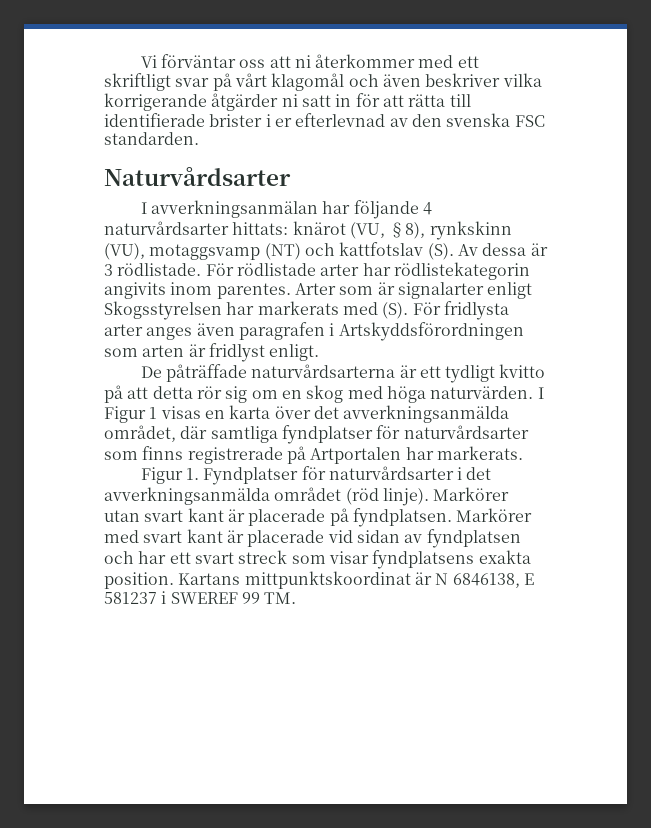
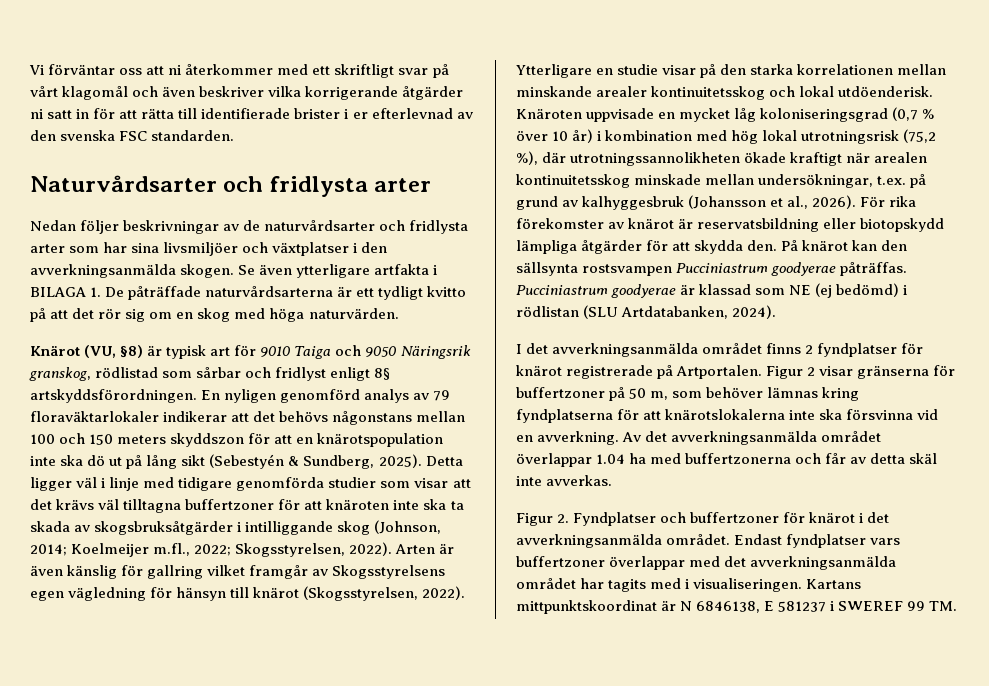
- Naturvårdsarter
- I avverkningsanmälan har följande 4 naturvårdsarter hittats: knärot (VU, §8), rynkskinn (VU), motaggsvamp (NT) och kattfotslav (S). Av dessa är 3 rödlistade. För rödlistade arter har rödlistekategorin angivits inom parentes. Arter som är signalarter enligt Skogsstyrelsen har markerats med (S). För fridlysta arter anges även paragrafen i Artskyddsförordningen som arten är fridlyst enligt.
- De påträffade naturvårdsarterna är ett tydligt kvitto på att detta rör sig om en skog med höga naturvärden. I Figur 1 visas en karta över det avverkningsanmälda området, där samtliga fyndplatser för naturvårdsarter som finns registrerade på Artportalen har markerats.
- Figur 1. Fyndplatser för naturvårdsarter i det avverkningsanmälda området (röd linje). Markörer utan svart kant är placerade på fyndplatsen. Markörer med svart kant är placerade vid sidan av fyndplatsen och har ett svart streck som visar fyndplatsens exakta position.
+ Naturvårdsarter och fridlysta arter
+ Nedan följer beskrivningar av de naturvårdsarter och fridlysta arter som har sina livsmiljöer och växtplatser i den avverkningsanmälda skogen. Se även ytterligare artfakta i BILAGA 1. De påträffade naturvårdsarterna är ett tydligt kvitto på att det rör sig om en skog med höga naturvärden.
+ Knärot (VU, §8) är typisk art för 9010 Taiga och 9050 Näringsrik granskog, rödlistad som sårbar och fridlyst enligt 8§ artskyddsförordningen. En nyligen genomförd analys av 79 floraväktarlokaler indikerar att det behövs någonstans mellan 100 och 150 meters skyddszon för att en knärotspopulation inte ska dö ut på lång sikt (Sebestyén & Sundberg, 2025). Detta ligger väl i linje med tidigare genomförda studier som visar att det krävs väl tilltagna buffertzoner för att knäroten inte ska ta skada av skogsbruksåtgärder i intilliggande skog (Johnson, 2014; Koelmeijer m.fl., 2022; Skogsstyrelsen, 2022). Arten är även känslig för gallring vilket framgår av Skogsstyrelsens egen vägledning för hänsyn till knärot (Skogsstyrelsen, 2022). Ytterligare en studie visar på den starka korrelationen mellan minskande arealer kontinuitetsskog och lokal utdöenderisk. Knäroten uppvisade en mycket låg koloniseringsgrad (0,7 % över 10 år) i kombination med hög lokal utrotningsrisk (75,2 %), där utrotningssannolikheten ökade kraftigt när arealen kontinuitetsskog minskade mellan undersökningar, t.ex. på grund av kalhyggesbruk (Johansson et al., 2026). För rika förekomster av knärot är reservatsbildning eller biotopskydd lämpliga åtgärder för att skydda den. På knärot kan den sällsynta rostsvampen Pucciniastrum goodyerae påträffas. Pucciniastrum goodyerae är klassad som NE (ej bedömd) i rödlistan (SLU Artdatabanken, 2024).
+ I det avverkningsanmälda området finns 2 fyndplatser för knärot registrerade på Artportalen. Figur 2 visar gränserna för buffertzoner på 50 m, som behöver lämnas kring fyndplatserna för att knärotslokalerna inte ska försvinna vid en avverkning. Av det avverkningsanmälda området överlappar 1.04 ha med buffertzonerna och får av detta skäl inte avverkas.
+ Figur 2. Fyndplatser och buffertzoner för knärot i det avverkningsanmälda området. Endast fyndplatser vars buffertzoner överlappar med det avverkningsanmälda området har tagits med i visualiseringen.

